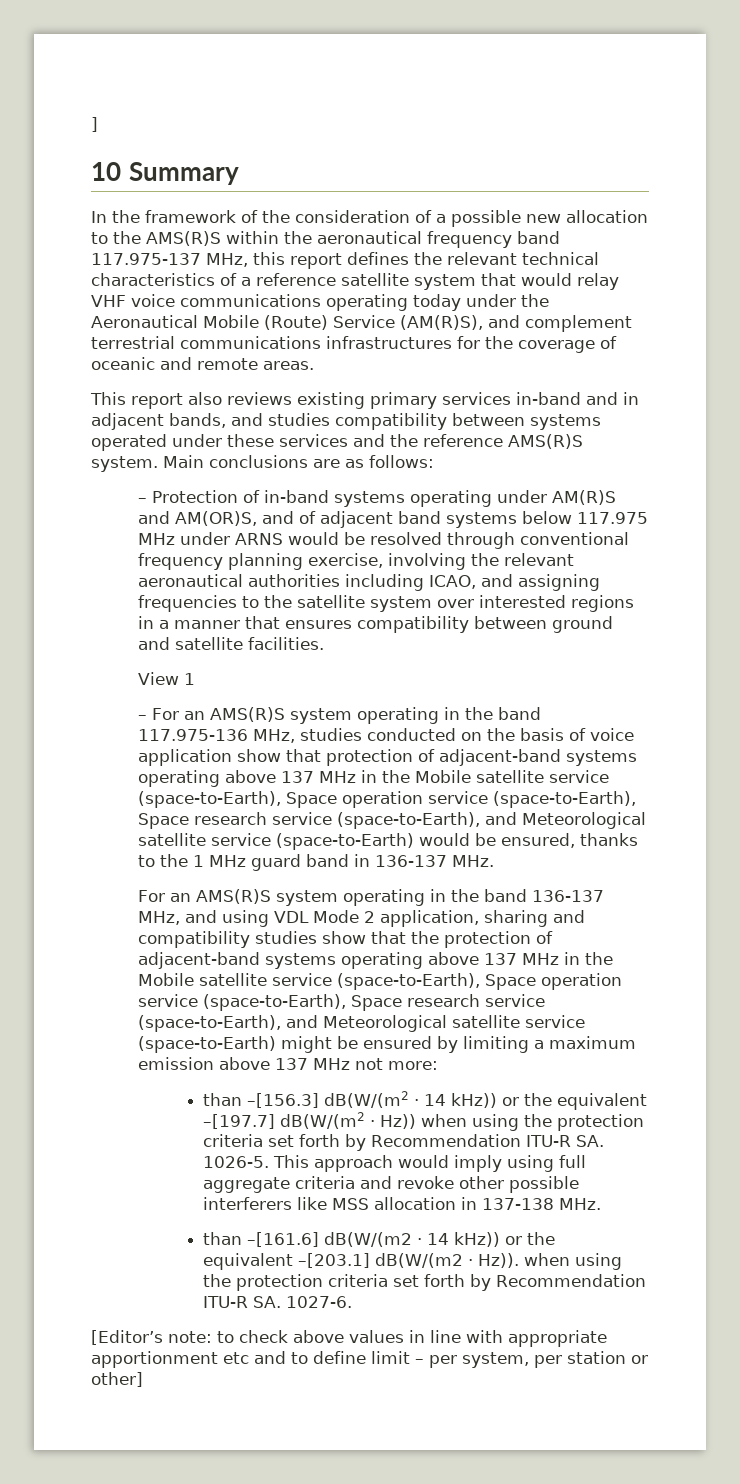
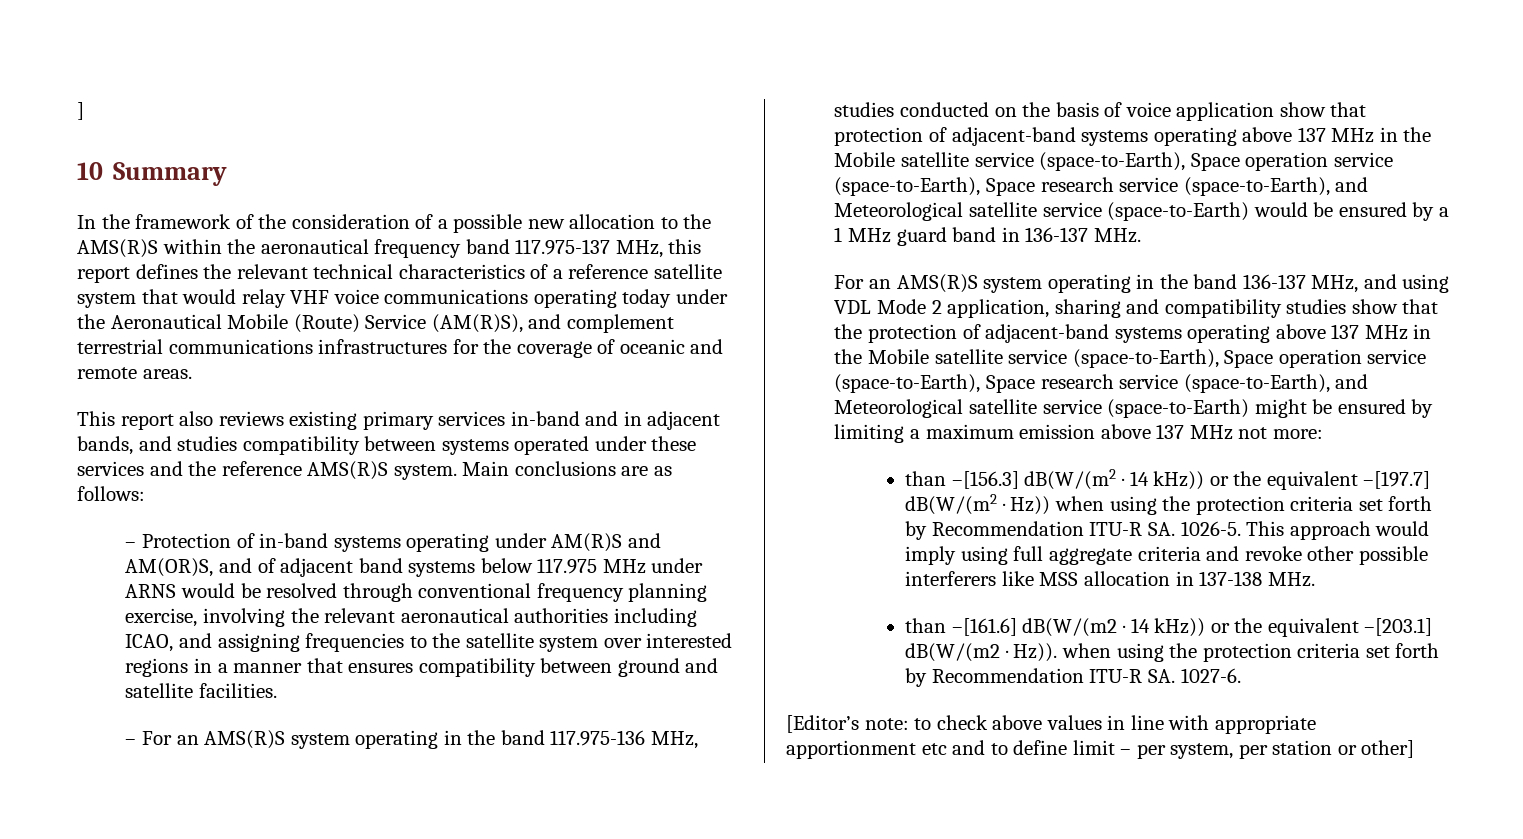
- View 1
- – For an AMS(R)S system operating in the band 117.975-136 MHz, studies conducted on the basis of voice application show that protection of adjacent-band systems operating above 137 MHz in the Mobile satellite service (space-to-Earth), Space operation service (space-to-Earth), Space research service (space-to-Earth), and Meteorological satellite service (space-to-Earth) would be ensured, thanks to the 1 MHz guard band in 136-137 MHz.
+ – For an AMS(R)S system operating in the band 117.975-136 MHz, studies conducted on the basis of voice application show that protection of adjacent-band systems operating above 137 MHz in the Mobile satellite service (space-to-Earth), Space operation service (space-to-Earth), Space research service (space-to-Earth), and Meteorological satellite service (space-to-Earth) would be ensured by a 1 MHz guard band in 136-137 MHz.

